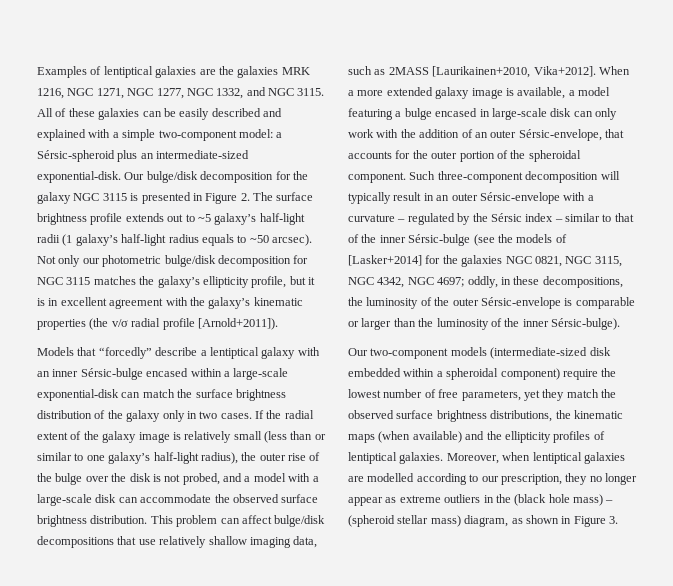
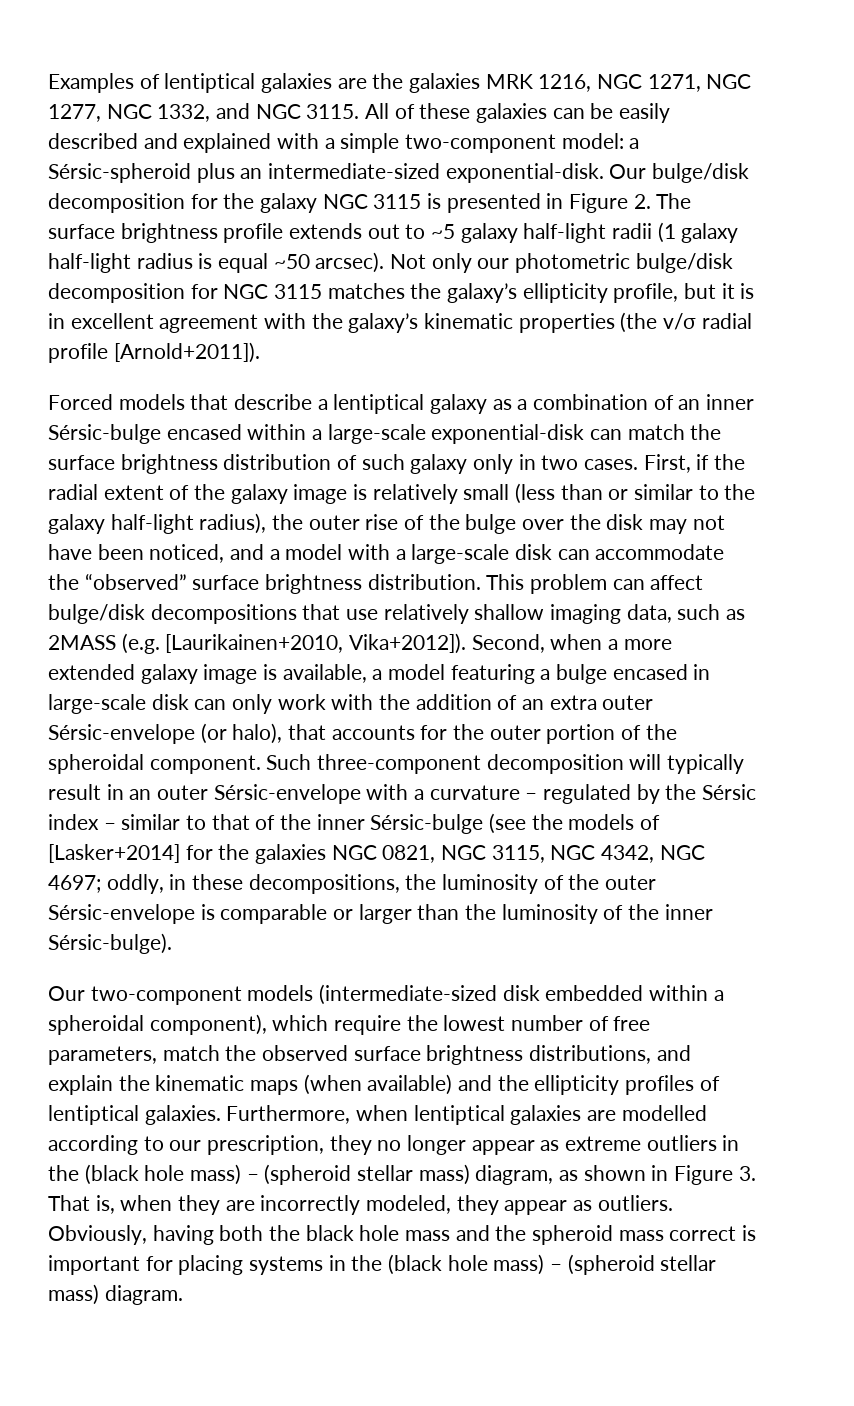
- Our bulge/disk decomposition for the galaxy NGC 3115 is presented in Figure 2. The surface brightness profile extends out to ~5 galaxy’s half-light radii (1 galaxy’s half-light radius equals to ~50 arcsec).
+ Our bulge/disk decomposition for the galaxy NGC 3115 is presented in Figure 2. The surface brightness profile extends out to ~5 galaxy half-light radii (1 galaxy half-light radius is equal ~50 arcsec).
- Models that “forcedly” describe a lentiptical galaxy with an inner Sérsic-bulge encased within a large-scale exponential-disk can match the surface brightness distribution of the galaxy only in two cases.
+ Forced models that describe a lentiptical galaxy as a combination of an inner Sérsic-bulge encased within a large-scale exponential-disk can match the surface brightness distribution of such galaxy only in two cases.
- If the radial extent of the galaxy image is relatively small (less than or similar to one galaxy’s half-light radius), the outer rise of the bulge over the disk is not probed, and a model with a large-scale disk can accommodate the observed surface brightness distribution.
+ First, if the radial extent of the galaxy image is relatively small (less than or similar to the galaxy half-light radius), the outer rise of the bulge over the disk may not have been noticed, and a model with a large-scale disk can accommodate the “observed” surface brightness distribution.
- This problem can affect bulge/disk decompositions that use relatively shallow imaging data, such as 2MASS [Laurikainen+2010, Vika+2012]. When a more extended galaxy image is available, a model featuring a bulge encased in large-scale disk can only work with the addition of an outer Sérsic-envelope, that accounts for the outer portion of the spheroidal component.
+ This problem can affect bulge/disk decompositions that use relatively shallow imaging data, such as 2MASS (e.g. [Laurikainen+2010, Vika+2012]). Second, when a more extended galaxy image is available, a model featuring a bulge encased in large-scale disk can only work with the addition of an extra outer Sérsic-envelope (or halo), that accounts for the outer portion of the spheroidal component.
- Our two-component models (intermediate-sized disk embedded within a spheroidal component) require the lowest number of free parameters, yet they match the observed surface brightness distributions, the kinematic maps (when available) and the ellipticity profiles of lentiptical galaxies.
+ Our two-component models (intermediate-sized disk embedded within a spheroidal component), which require the lowest number of free parameters, match the observed surface brightness distributions, and explain the kinematic maps (when available) and the ellipticity profiles of lentiptical galaxies.
- Moreover, when lentiptical galaxies are modelled according to our prescription, they no longer appear as extreme outliers in the (black hole mass) – (spheroid stellar mass) diagram, as shown in Figure 3.
+ Furthermore, when lentiptical galaxies are modelled according to our prescription, they no longer appear as extreme outliers in the (black hole mass) – (spheroid stellar mass) diagram, as shown in Figure 3. That is, when they are incorrectly modeled, they appear as outliers. Obviously, having both the black hole mass and the spheroid mass correct is important for placing systems in the (black hole mass) – (spheroid stellar mass) diagram.

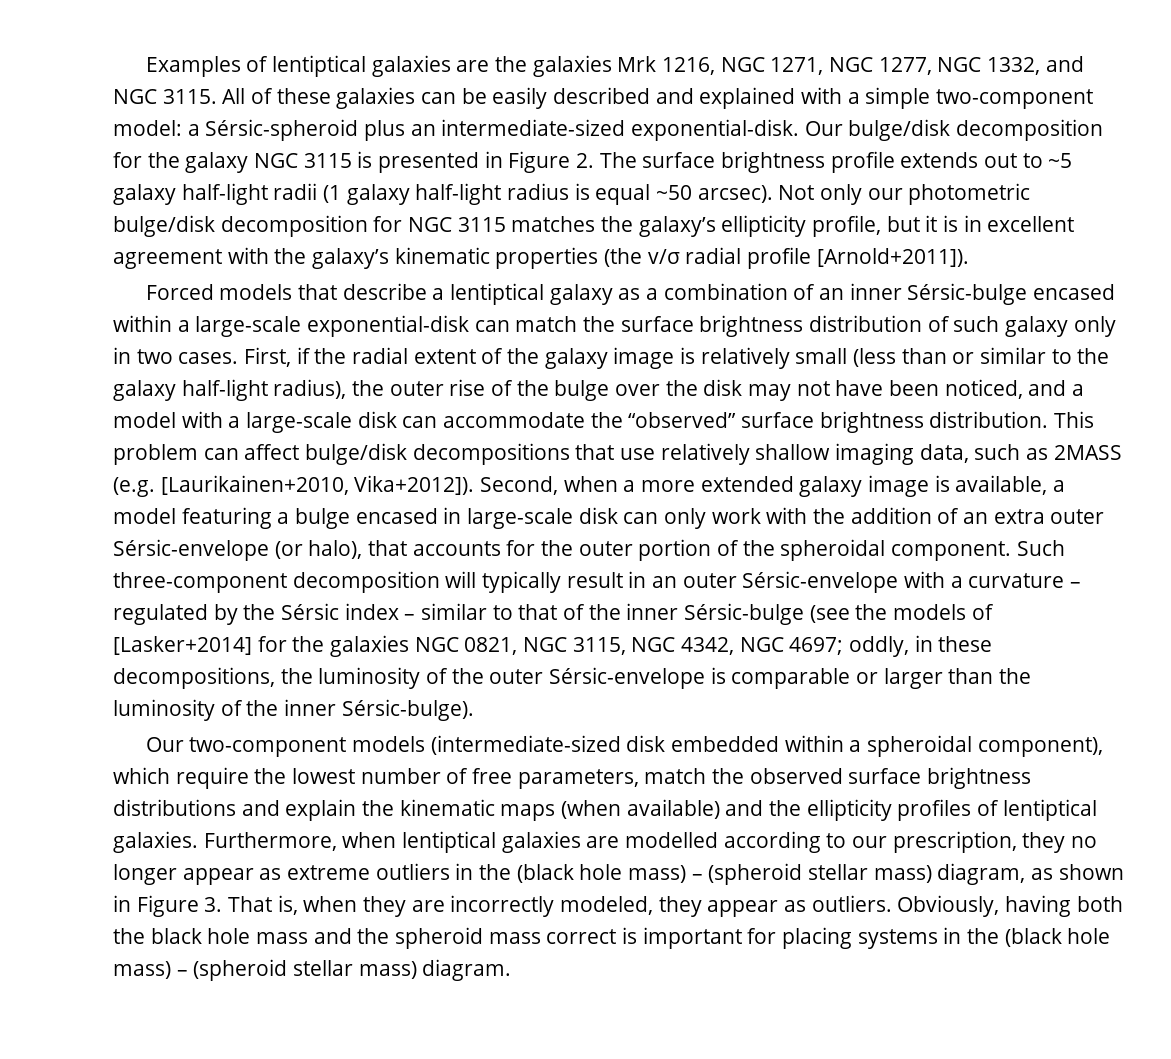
- Examples of lentiptical galaxies are the galaxies MRK 1216, NGC 1271, NGC 1277, NGC 1332, and NGC 3115.
+ Examples of lentiptical galaxies are the galaxies Mrk 1216, NGC 1271, NGC 1277, NGC 1332, and NGC 3115.
- Our two-component models (intermediate-sized disk embedded within a spheroidal component), which require the lowest number of free parameters, match the observed surface brightness distributions, and explain the kinematic maps (when available) and the ellipticity profiles of lentiptical galaxies.
+ Our two-component models (intermediate-sized disk embedded within a spheroidal component), which require the lowest number of free parameters, match the observed surface brightness distributions and explain the kinematic maps (when available) and the ellipticity profiles of lentiptical galaxies.

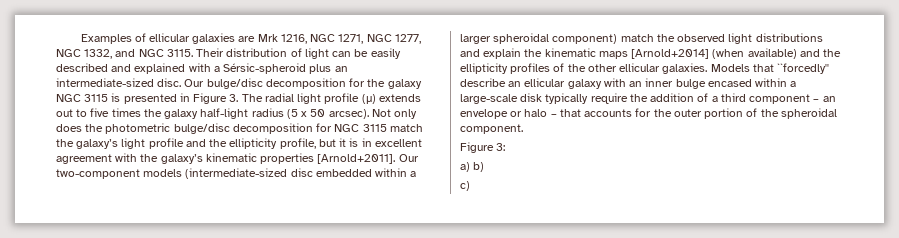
- Examples of lentiptical galaxies are the galaxies Mrk 1216, NGC 1271, NGC 1277, NGC 1332, and NGC 3115.
+ Examples of ellicular galaxies are Mrk 1216, NGC 1271, NGC 1277, NGC 1332, and NGC 3115.
- All of these galaxies can be easily described and explained with a simple two-component model: a Sérsic-spheroid plus an intermediate-sized exponential-disk. Our bulge/disk decomposition for the galaxy NGC 3115 is presented in Figure 2. The surface brightness profile extends out to ~5 galaxy half-light radii (1 galaxy half-light radius is equal ~50 arcsec). Not only our photometric bulge/disk decomposition for NGC 3115 matches the galaxy’s ellipticity profile, but it is in excellent agreement with the galaxy’s kinematic properties (the v/σ radial profile [Arnold+2011]).
- Forced models that describe a lentiptical galaxy as a combination of an inner Sérsic-bulge encased within a large-scale exponential-disk can match the surface brightness distribution of such galaxy only in two cases. First, if the radial extent of the galaxy image is relatively small (less than or similar to the galaxy half-light radius), the outer rise of the bulge over the disk may not have been noticed, and a model with a large-scale disk can accommodate the “observed” surface brightness distribution. This problem can affect bulge/disk decompositions that use relatively shallow imaging data, such as 2MASS (e.g. [Laurikainen+2010, Vika+2012]). Second, when a more extended galaxy image is available, a model featuring a bulge encased in large-scale disk can only work with the addition of an extra outer Sérsic-envelope (or halo), that accounts for the outer portion of the spheroidal component. Such three-component decomposition will typically result in an outer Sérsic-envelope with a curvature – regulated by the Sérsic index – similar to that of the inner Sérsic-bulge (see the models of [Lasker+2014] for the galaxies NGC 0821, NGC 3115, NGC 4342, NGC 4697; oddly, in these decompositions, the luminosity of the outer Sérsic-envelope is comparable or larger than the luminosity of the inner Sérsic-bulge).
- Our two-component models (intermediate-sized disk embedded within a spheroidal component), which require the lowest number of free parameters, match the observed surface brightness distributions and explain the kinematic maps (when available) and the ellipticity profiles of lentiptical galaxies. Furthermore, when lentiptical galaxies are modelled according to our prescription, they no longer appear as extreme outliers in the (black hole mass) – (spheroid stellar mass) diagram, as shown in Figure 3. That is, when they are incorrectly modeled, they appear as outliers. Obviously, having both the black hole mass and the spheroid mass correct is important for placing systems in the (black hole mass) – (spheroid stellar mass) diagram.
+ Their distribution of light can be easily described and explained with a Sérsic-spheroid plus an intermediate-sized disc. Our bulge/disc decomposition for the galaxy NGC 3115 is presented in Figure 3. The radial light profile (μ) extends out to five times the galaxy half-light radius (5 x 50 arcsec). Not only does the photometric bulge/disc decomposition for NGC 3115 match the galaxy’s light profile and the ellipticity profile, but it is in excellent agreement with the galaxy’s kinematic properties [Arnold+2011]. Our two-component models (intermediate-sized disc embedded within a larger spheroidal component) match the observed light distributions and explain the kinematic maps [Arnold+2014] (when available) and the ellipticity profiles of the other ellicular galaxies. Models that ``forcedly'' describe an ellicular galaxy with an inner bulge encased within a large-scale disk typically require the addition of a third component – an envelope or halo – that accounts for the outer portion of the spheroidal component.
+ Figure 3:
+ a) b)
+ c)

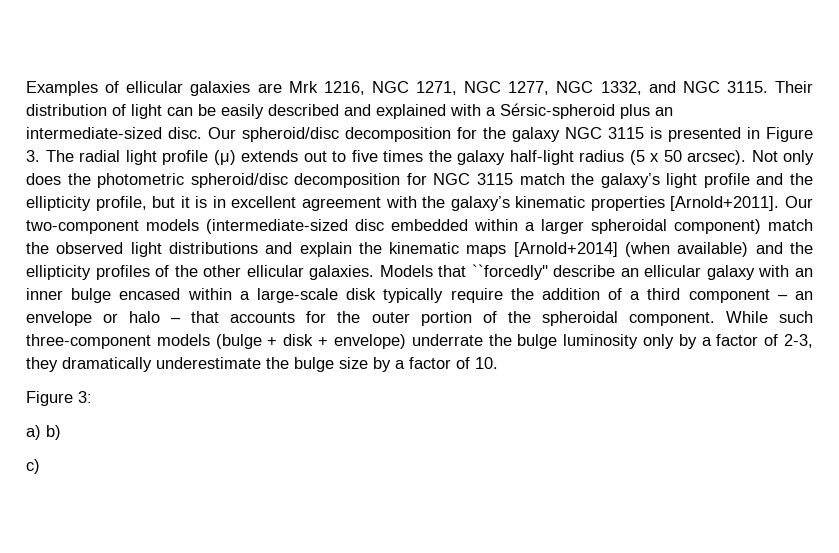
- Our bulge/disc decomposition for the galaxy NGC 3115 is presented in Figure 3. The radial light profile (μ) extends out to five times the galaxy half-light radius (5 x 50 arcsec).
+ Our spheroid/disc decomposition for the galaxy NGC 3115 is presented in Figure 3. The radial light profile (μ) extends out to five times the galaxy half-light radius (5 x 50 arcsec).
- Not only does the photometric bulge/disc decomposition for NGC 3115 match the galaxy’s light profile and the ellipticity profile, but it is in excellent agreement with the galaxy’s kinematic properties [Arnold+2011].
+ Not only does the photometric spheroid/disc decomposition for NGC 3115 match the galaxy’s light profile and the ellipticity profile, but it is in excellent agreement with the galaxy’s kinematic properties [Arnold+2011].
+ While such three-component models (bulge + disk + envelope) underrate the bulge luminosity only by a factor of 2-3, they dramatically underestimate the bulge size by a factor of 10.

